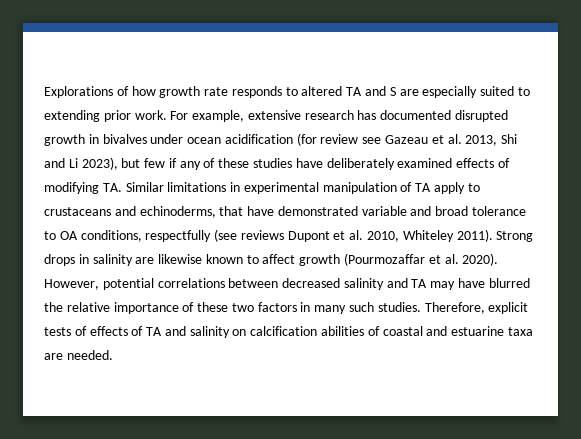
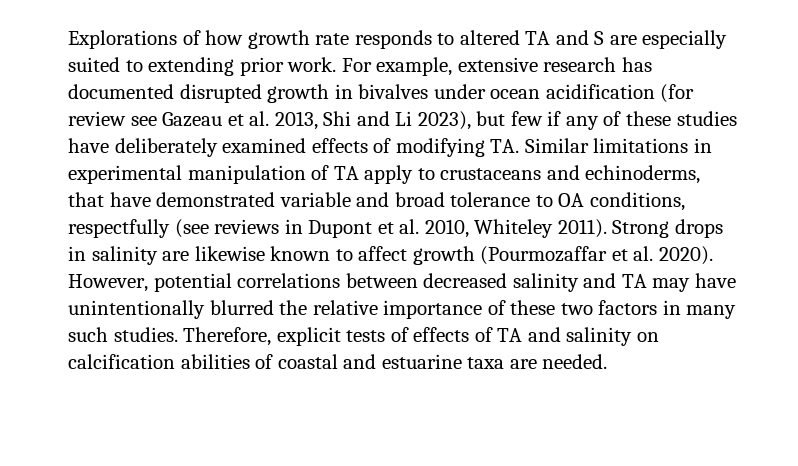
- For example, extensive research has documented disrupted growth in bivalves under ocean acidification (for review see Gazeau et al. 2013, Shi and Li 2023), but few if any of these studies have deliberately examined effects of modifying TA. Similar limitations in experimental manipulation of TA apply to crustaceans and echinoderms, that have demonstrated variable and broad tolerance to OA conditions, respectfully (see reviews Dupont et al. 2010, Whiteley 2011).
+ For example, extensive research has documented disrupted growth in bivalves under ocean acidification (for review see Gazeau et al. 2013, Shi and Li 2023), but few if any of these studies have deliberately examined effects of modifying TA. Similar limitations in experimental manipulation of TA apply to crustaceans and echinoderms, that have demonstrated variable and broad tolerance to OA conditions, respectfully (see reviews in Dupont et al. 2010, Whiteley 2011).
- However, potential correlations between decreased salinity and TA may have blurred the relative importance of these two factors in many such studies.
+ However, potential correlations between decreased salinity and TA may have unintentionally blurred the relative importance of these two factors in many such studies.

